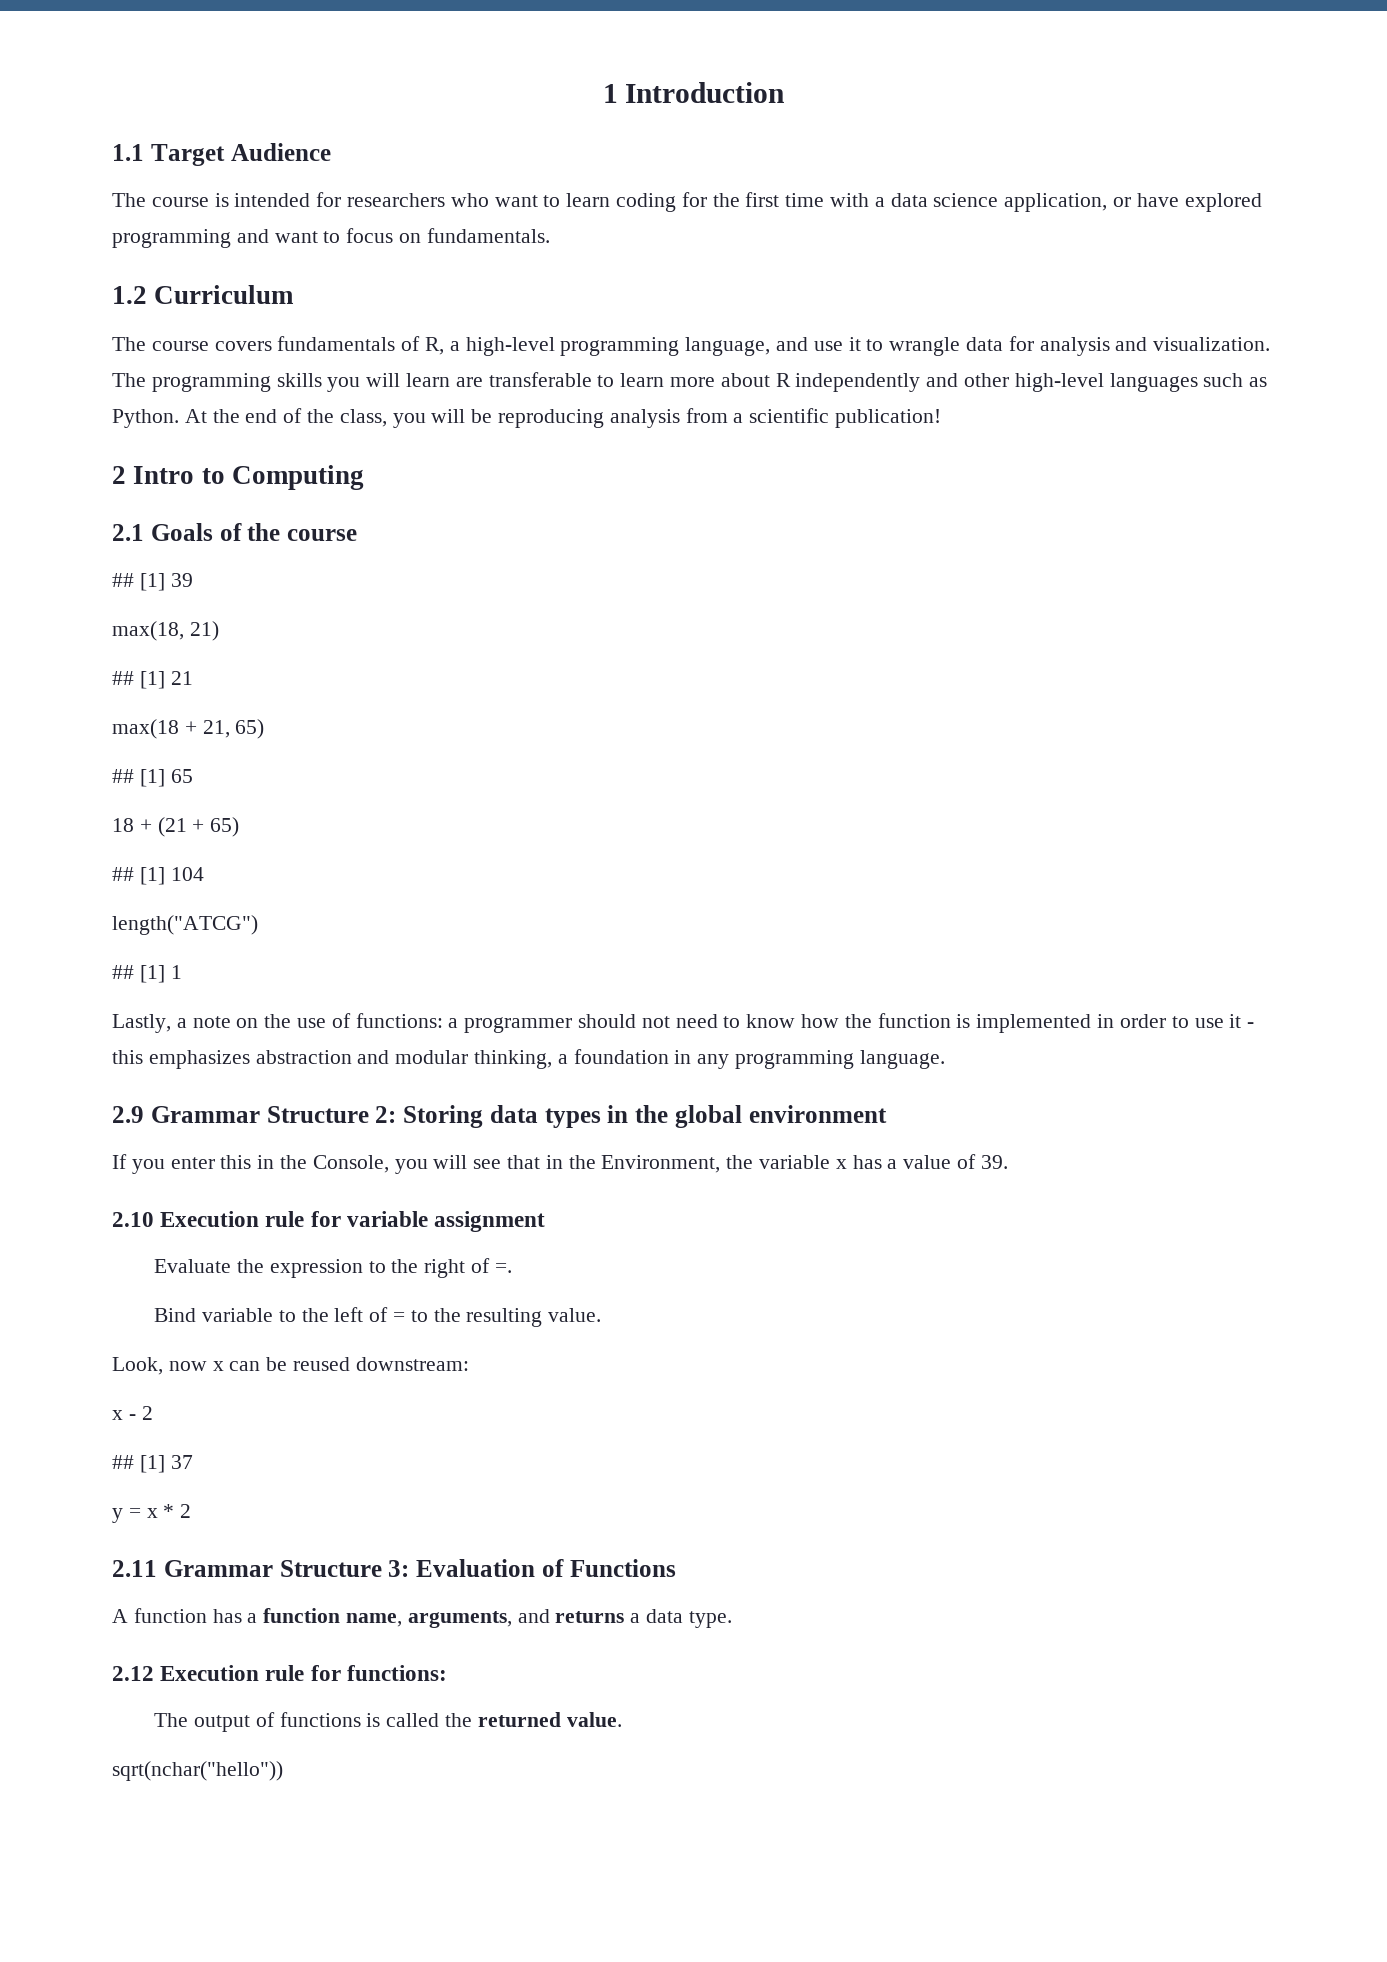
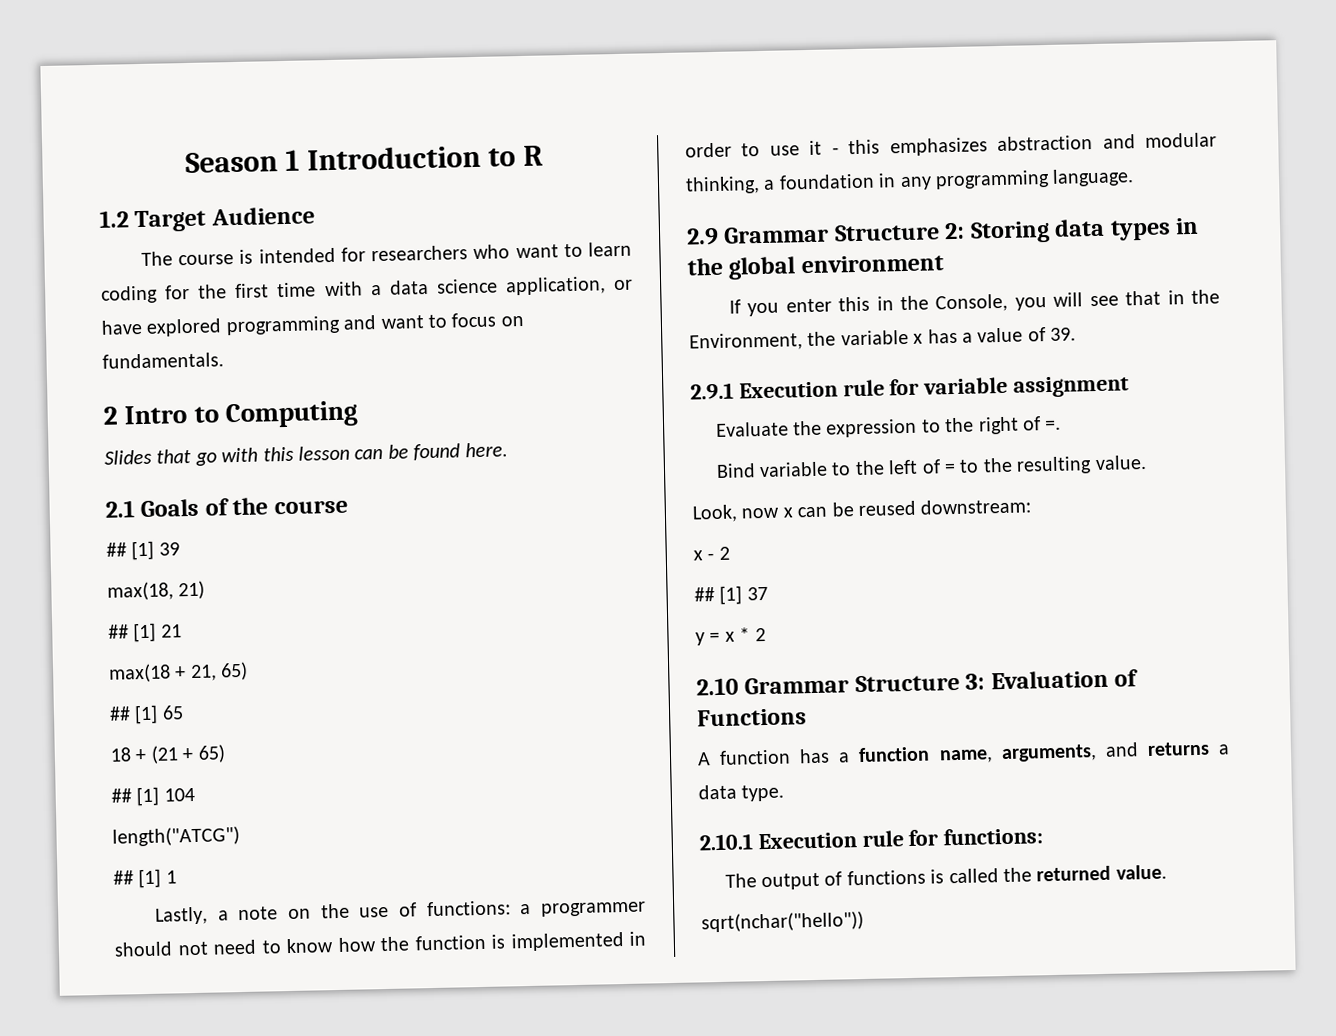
- 1 Introduction
- 1.1 Target Audience
+ Season 1 Introduction to R
+ 1.2 Target Audience
- 1.2 Curriculum
- The course covers fundamentals of R, a high-level programming language, and use it to wrangle data for analysis and visualization. The programming skills you will learn are transferable to learn more about R independently and other high-level languages such as Python. At the end of the class, you will be reproducing analysis from a scientific publication!
  2 Intro to Computing
+ Slides that go with this lesson can be found here.
- 2.10 Execution rule for variable assignment
+ 2.9.1 Execution rule for variable assignment
- 2.11 Grammar Structure 3: Evaluation of Functions
+ 2.10 Grammar Structure 3: Evaluation of Functions
- 2.12 Execution rule for functions:
+ 2.10.1 Execution rule for functions:

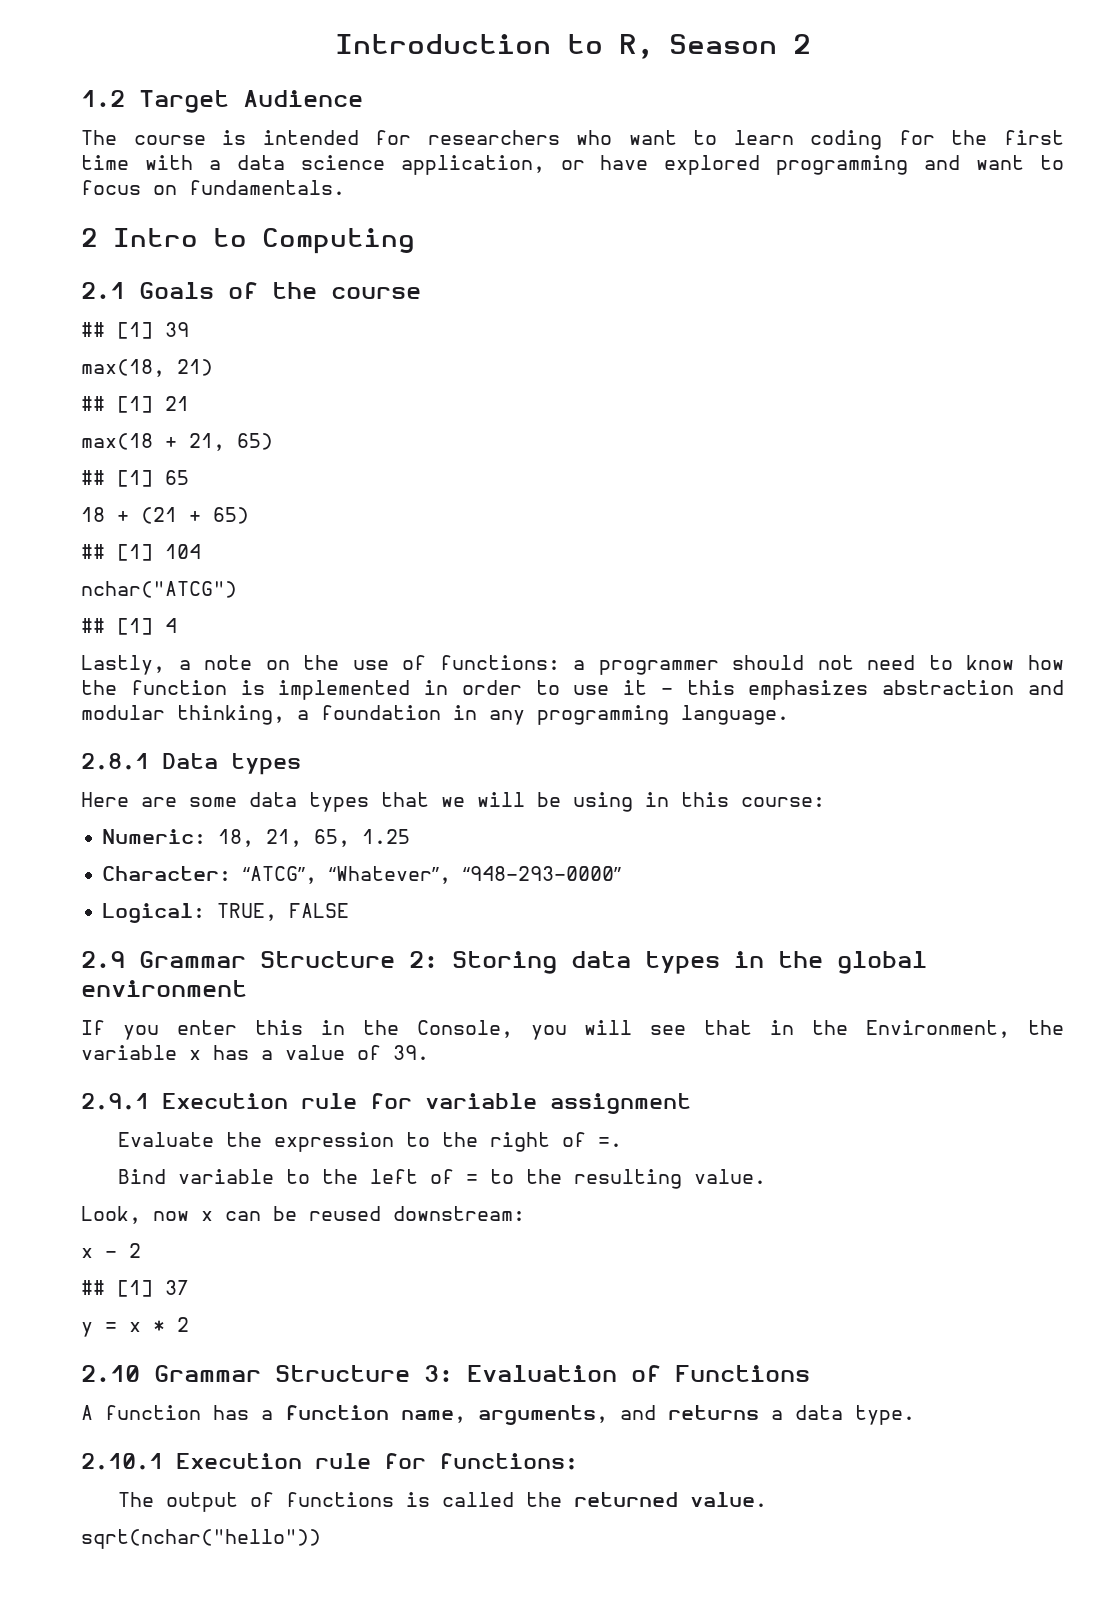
- Season 1 Introduction to R
+ Introduction to R, Season 2
- Slides that go with this lesson can be found here.
- length("ATCG")
- ## [1] 1
+ nchar("ATCG")
+ ## [1] 4
+ 2.8.1 Data types
+ Here are some data types that we will be using in this course:
+ Numeric: 18, 21, 65, 1.25
+ Character: “ATCG”, “Whatever”, “948-293-0000”
+ Logical: TRUE, FALSE

